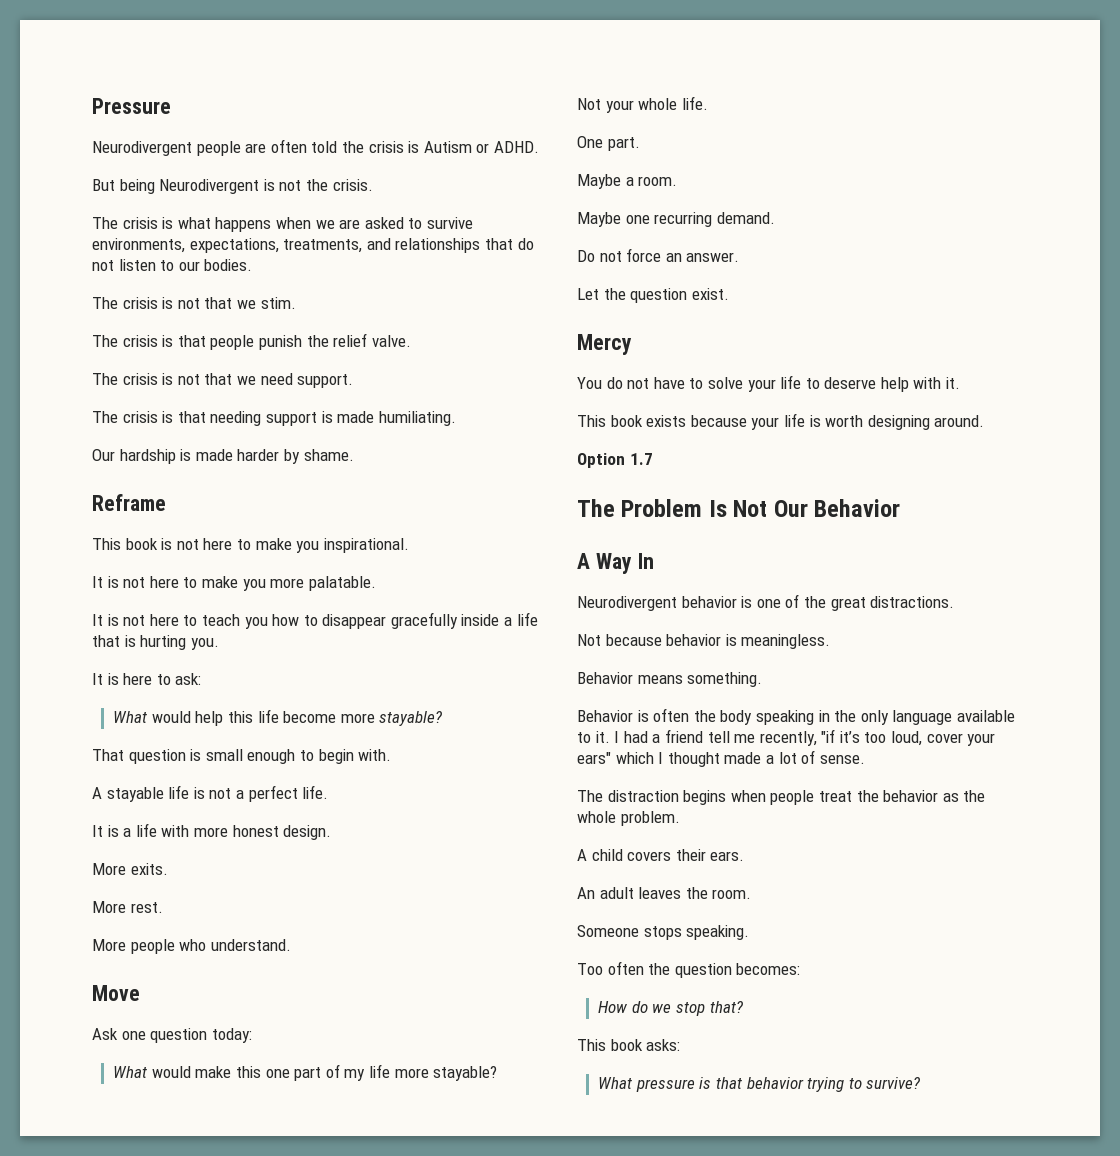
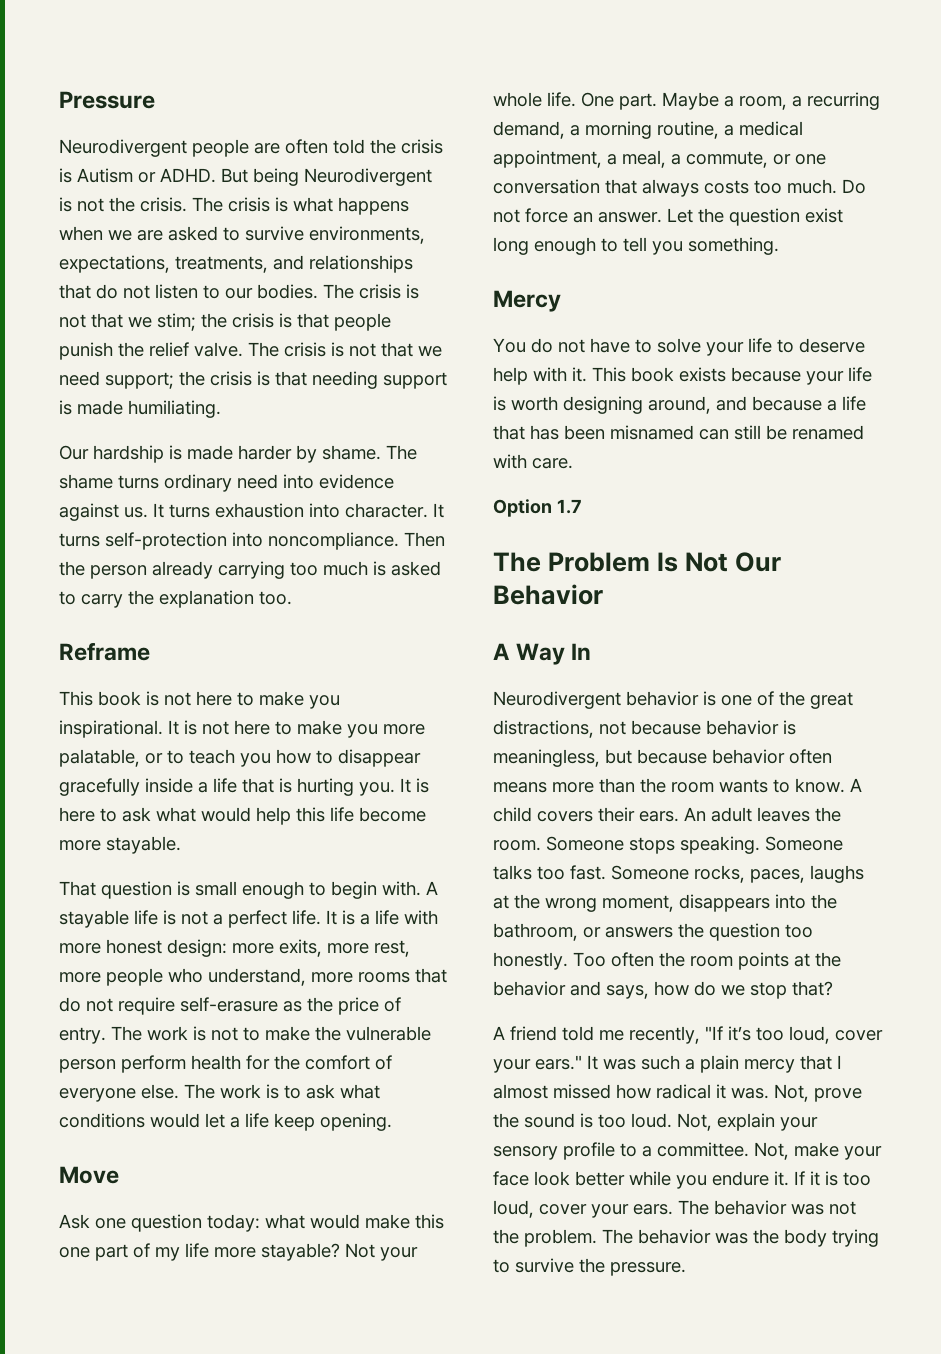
- Neurodivergent people are often told the crisis is Autism or ADHD.
- But being Neurodivergent is not the crisis.
- The crisis is what happens when we are asked to survive environments, expectations, treatments, and relationships that do not listen to our bodies.
- The crisis is not that we stim.
- The crisis is that people punish the relief valve.
- The crisis is not that we need support.
- The crisis is that needing support is made humiliating.
+ Neurodivergent people are often told the crisis is Autism or ADHD. But being Neurodivergent is not the crisis. The crisis is what happens when we are asked to survive environments, expectations, treatments, and relationships that do not listen to our bodies. The crisis is not that we stim; the crisis is that people punish the relief valve. The crisis is not that we need support; the crisis is that needing support is made humiliating.
+ The shame turns ordinary need into evidence against us. It turns exhaustion into character. It turns self-protection into noncompliance. Then the person already carrying too much is asked to carry the explanation too.
- This book is not here to make you inspirational.
- It is not here to make you more palatable.
- It is not here to teach you how to disappear gracefully inside a life that is hurting you.
- It is here to ask:
- What would help this life become more stayable?
+ This book is not here to make you inspirational. It is not here to make you more palatable, or to teach you how to disappear gracefully inside a life that is hurting you. It is here to ask what would help this life become more stayable.
- That question is small enough to begin with.
- A stayable life is not a perfect life.
- It is a life with more honest design.
- More exits.
- More rest.
- More people who understand.
+ That question is small enough to begin with. A stayable life is not a perfect life. It is a life with more honest design: more exits, more rest, more people who understand, more rooms that do not require self-erasure as the price of entry. The work is not to make the vulnerable person perform health for the comfort of everyone else. The work is to ask what conditions would let a life keep opening.
- Ask one question today:
- What would make this one part of my life more stayable?
- Not your whole life.
- One part.
- Maybe a room.
- Maybe one recurring demand.
- Do not force an answer.
- Let the question exist.
+ Ask one question today: what would make this one part of my life more stayable? Not your whole life. One part. Maybe a room, a recurring demand, a morning routine, a medical appointment, a meal, a commute, or one conversation that always costs too much. Do not force an answer. Let the question exist long enough to tell you something.
- You do not have to solve your life to deserve help with it.
- This book exists because your life is worth designing around.
+ You do not have to solve your life to deserve help with it. This book exists because your life is worth designing around, and because a life that has been misnamed can still be renamed with care.
- Neurodivergent behavior is one of the great distractions.
- Not because behavior is meaningless.
- Behavior means something.
- Behavior is often the body speaking in the only language available to it. I had a friend tell me recently, "if it’s too loud, cover your ears" which I thought made a lot of sense.
- The distraction begins when people treat the behavior as the whole problem.
- A child covers their ears.
- An adult leaves the room.
- Someone stops speaking.
- Too often the question becomes:
- How do we stop that?
- This book asks:
- What pressure is that behavior trying to survive?
+ Neurodivergent behavior is one of the great distractions, not because behavior is meaningless, but because behavior often means more than the room wants to know. A child covers their ears. An adult leaves the room. Someone stops speaking. Someone talks too fast. Someone rocks, paces, laughs at the wrong moment, disappears into the bathroom, or answers the question too honestly. Too often the room points at the behavior and says, how do we stop that?
+ A friend told me recently, "If it’s too loud, cover your ears." It was such a plain mercy that I almost missed how radical it was. Not, prove the sound is too loud. Not, explain your sensory profile to a committee. Not, make your face look better while you endure it. If it is too loud, cover your ears. The behavior was not the problem. The behavior was the body trying to survive the pressure.

